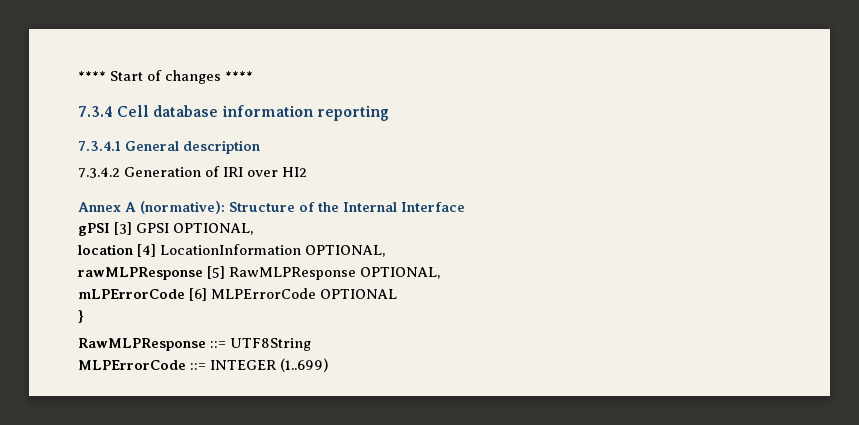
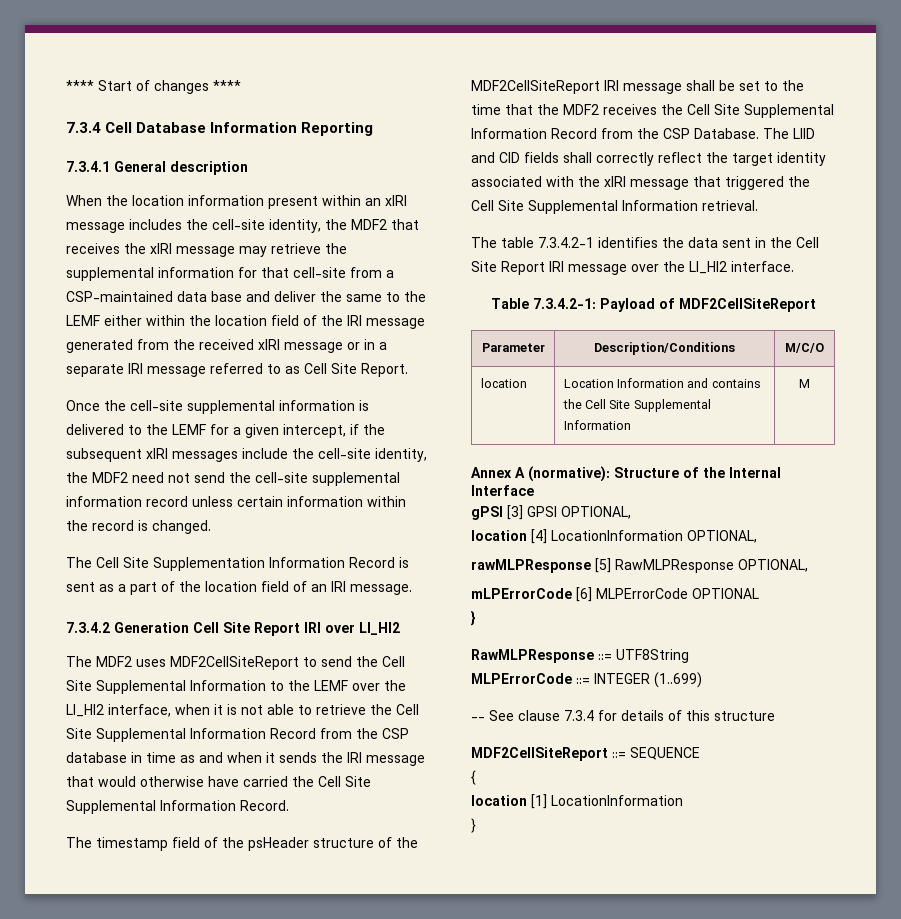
- 7.3.4 Cell database information reporting
+ 7.3.4 Cell Database Information Reporting
- 7.3.4.2 Generation of IRI over HI2
+ When the location information present within an xIRI message includes the cell-site identity, the MDF2 that receives the xIRI message may retrieve the supplemental information for that cell-site from a CSP-maintained data base and deliver the same to the LEMF either within the location field of the IRI message generated from the received xIRI message or in a separate IRI message referred to as Cell Site Report.
+ Once the cell-site supplemental information is delivered to the LEMF for a given intercept, if the subsequent xIRI messages include the cell-site identity, the MDF2 need not send the cell-site supplemental information record unless certain information within the record is changed.
+ The Cell Site Supplementation Information Record is sent as a part of the location field of an IRI message.
+ 7.3.4.2 Generation Cell Site Report IRI over LI_HI2
+ The MDF2 uses MDF2CellSiteReport to send the Cell Site Supplemental Information to the LEMF over the LI_HI2 interface, when it is not able to retrieve the Cell Site Supplemental Information Record from the CSP database in time as and when it sends the IRI message that would otherwise have carried the Cell Site Supplemental Information Record.
+ The timestamp field of the psHeader structure of the MDF2CellSiteReport IRI message shall be set to the time that the MDF2 receives the Cell Site Supplemental Information Record from the CSP Database. The LIID and CID fields shall correctly reflect the target identity associated with the xIRI message that triggered the Cell Site Supplemental Information retrieval.
+ The table 7.3.4.2-1 identifies the data sent in the Cell Site Report IRI message over the LI_HI2 interface.
+ Table 7.3.4.2-1: Payload of MDF2CellSiteReport
+ Parameter | Description/Conditions | M/C/O
+ location | Location Information and contains the Cell Site Supplemental Information | M
+ -- See clause 7.3.4 for details of this structure
+ MDF2CellSiteReport ::= SEQUENCE
+ {
+ location [1] LocationInformation
+ }

